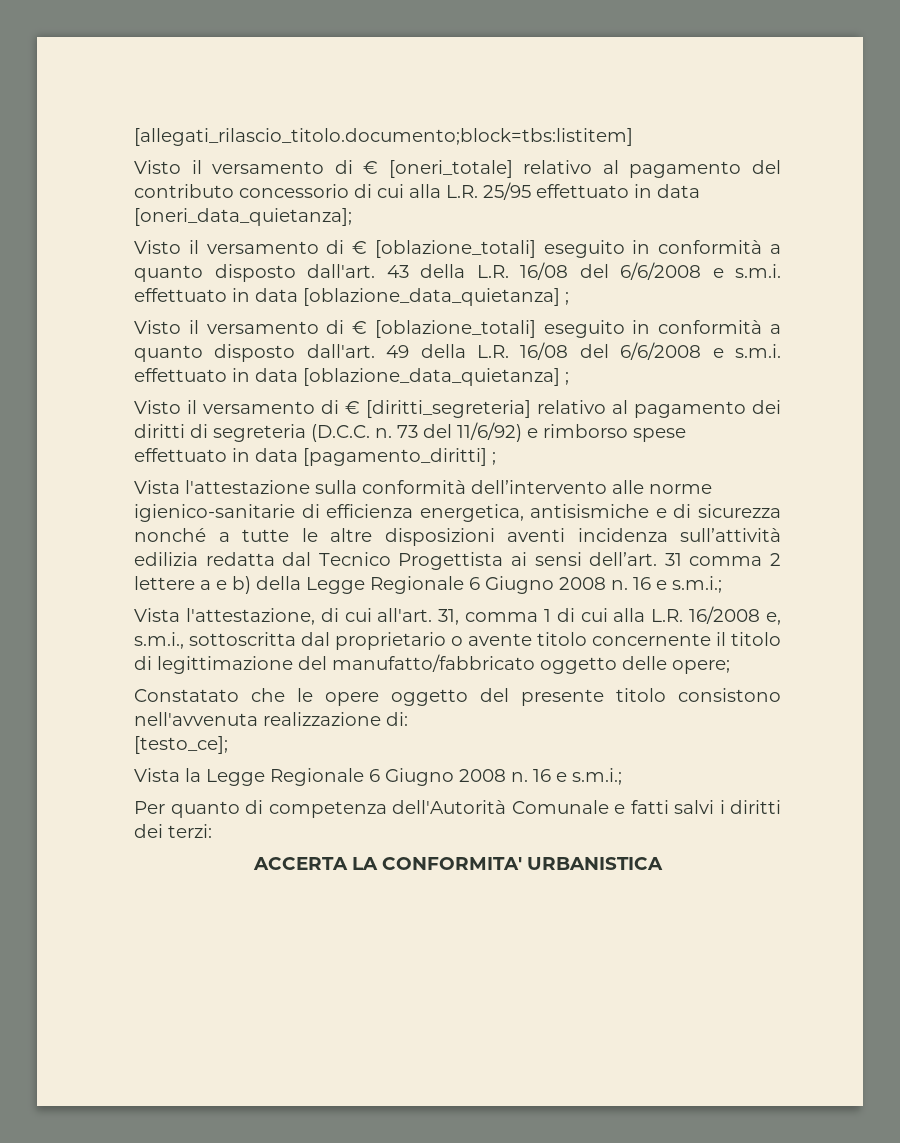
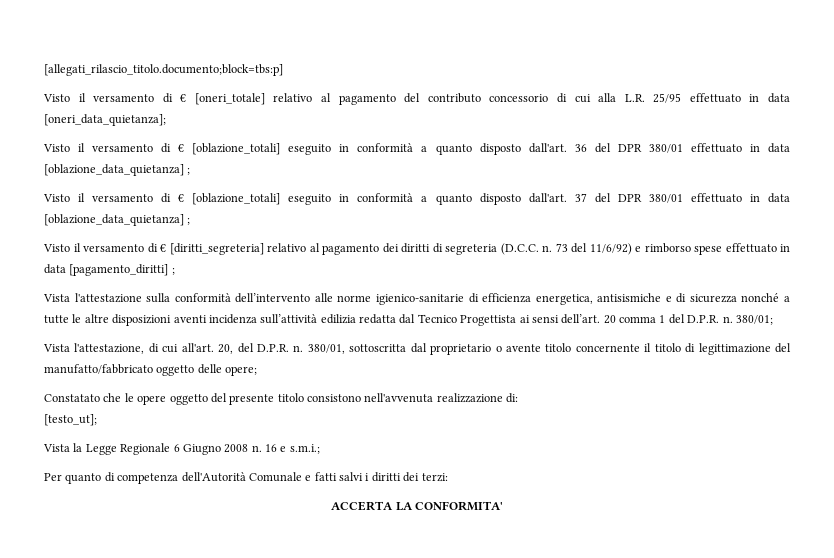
- [allegati_rilascio_titolo.documento;block=tbs:listitem]
+ [allegati_rilascio_titolo.documento;block=tbs:p]
- 43 della L.R. 16/08 del 6/6/2008 e s.m.i. effettuato in data [oblazione_data_quietanza] ;
+ 36 del DPR 380/01 effettuato in data [oblazione_data_quietanza] ;
- 49 della L.R. 16/08 del 6/6/2008 e s.m.i. effettuato in data [oblazione_data_quietanza] ;
+ 37 del DPR 380/01 effettuato in data [oblazione_data_quietanza] ;
- 31 comma 2 lettere a e b) della Legge Regionale 6 Giugno 2008 n. 16 e s.m.i.;
+ 20 comma 1 del D.P.R. n. 380/01;
- 31, comma 1 di cui alla L.R. 16/2008 e, s.m.i., sottoscritta dal proprietario o avente titolo concernente il titolo di legittimazione del manufatto/fabbricato oggetto delle opere;
+ 20, del D.P.R. n. 380/01, sottoscritta dal proprietario o avente titolo concernente il titolo di legittimazione del manufatto/fabbricato oggetto delle opere;
- [testo_ce];
+ [testo_ut];
- ACCERTA LA CONFORMITA' URBANISTICA
+ ACCERTA LA CONFORMITA'

